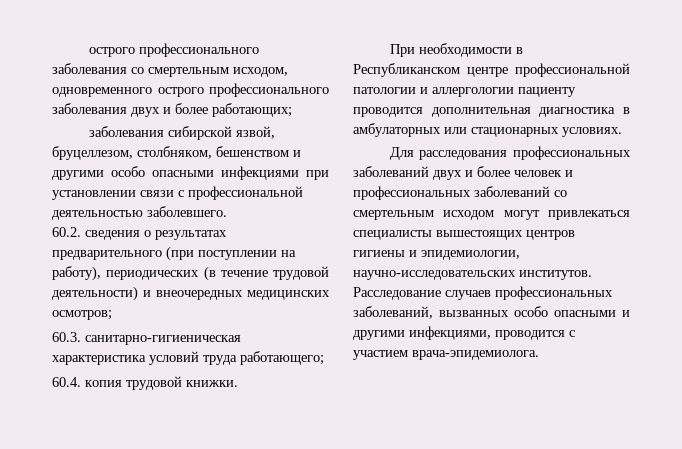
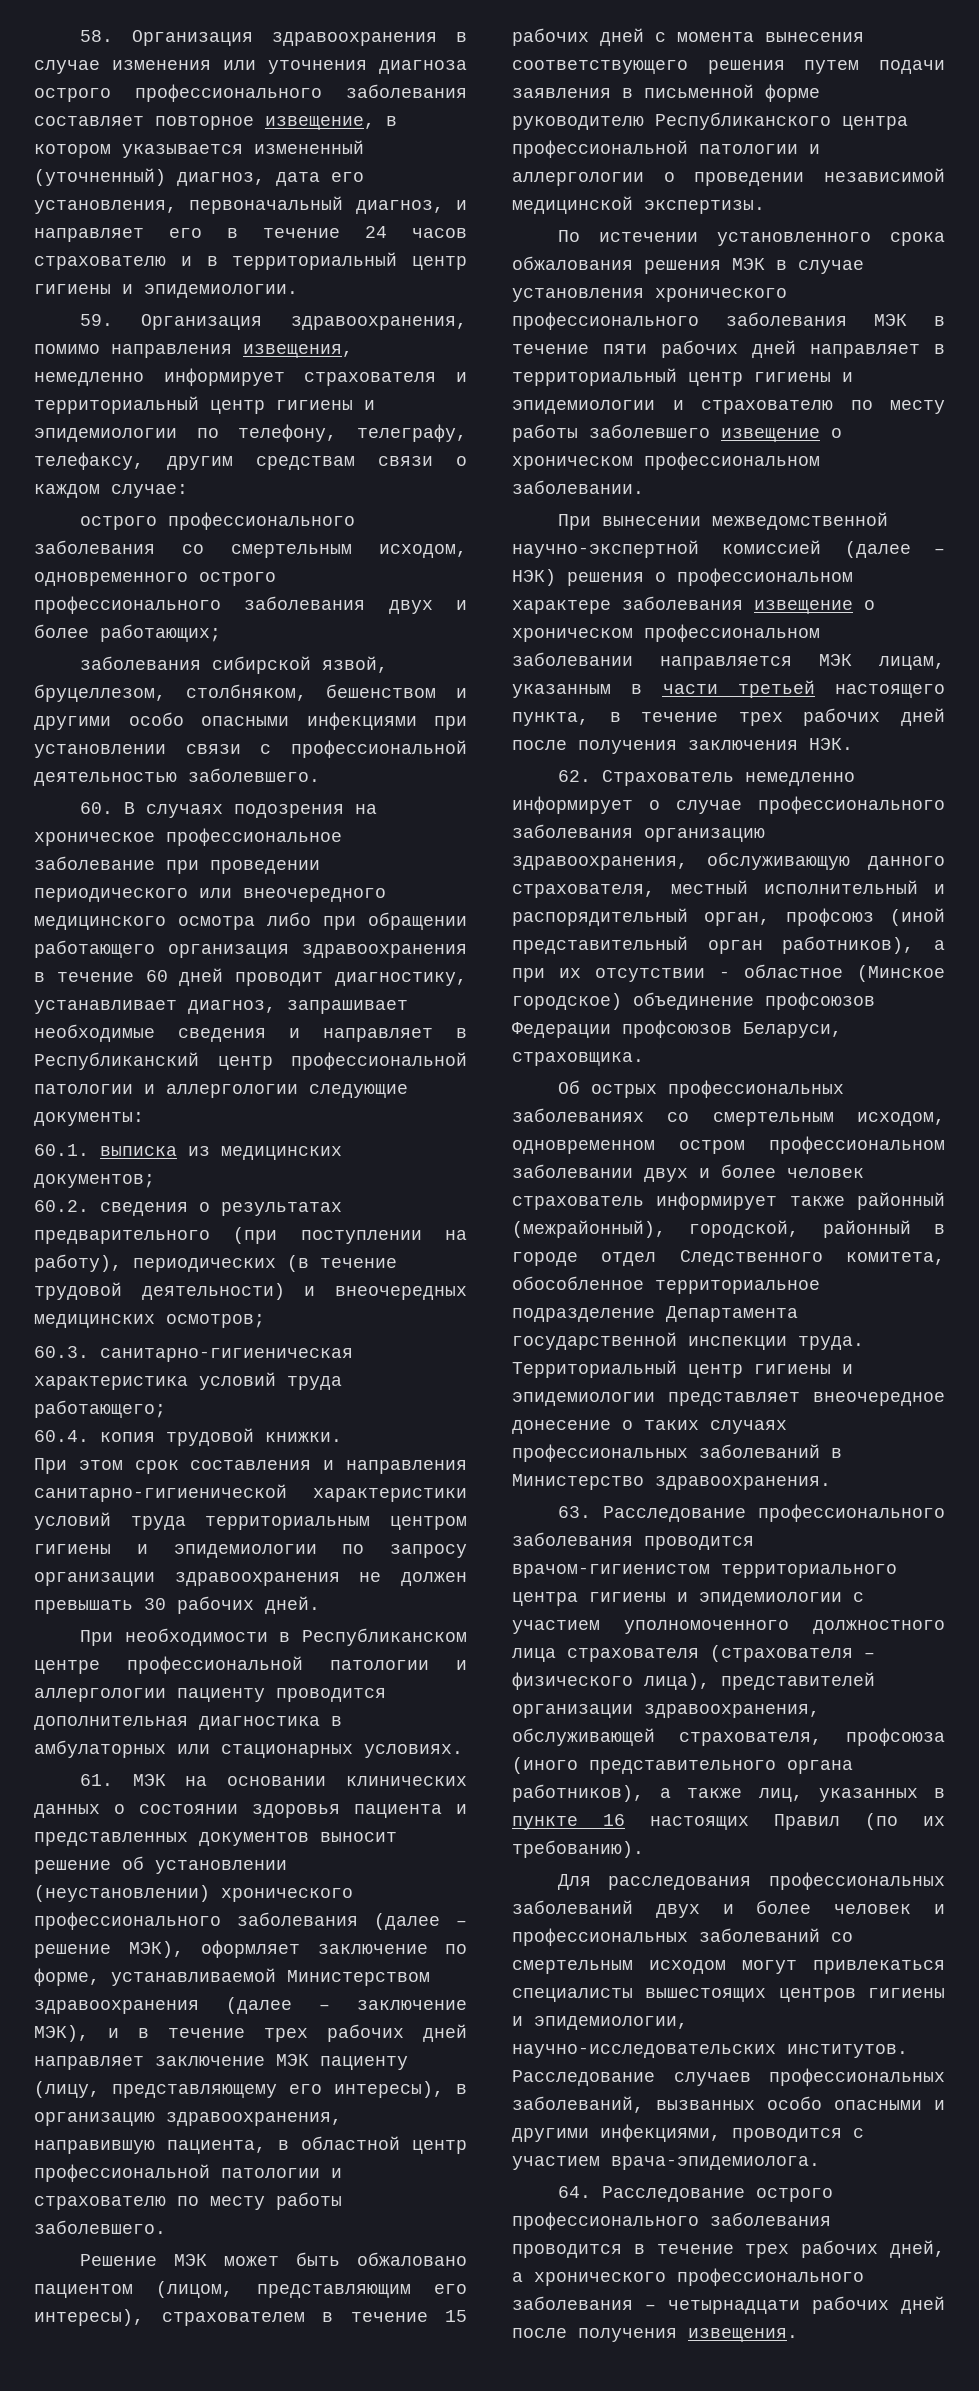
+ 58. Организация здравоохранения в случае изменения или уточнения диагноза острого профессионального заболевания составляет повторное извещение, в котором указывается измененный (уточненный) диагноз, дата его установления, первоначальный диагноз, и направляет его в течение 24 часов страхователю и в территориальный центр гигиены и эпидемиологии.
+ 59. Организация здравоохранения, помимо направления извещения, немедленно информирует страхователя и территориальный центр гигиены и эпидемиологии по телефону, телеграфу, телефаксу, другим средствам связи о каждом случае:
+ 60. В случаях подозрения на хроническое профессиональное заболевание при проведении периодического или внеочередного медицинского осмотра либо при обращении работающего организация здравоохранения в течение 60 дней проводит диагностику, устанавливает диагноз, запрашивает необходимые сведения и направляет в Республиканский центр профессиональной патологии и аллергологии следующие документы:
+ 60.1. выписка из медицинских документов;
+ При этом срок составления и направления санитарно-гигиенической характеристики условий труда территориальным центром гигиены и эпидемиологии по запросу организации здравоохранения не должен превышать 30 рабочих дней.
+ 61. МЭК на основании клинических данных о состоянии здоровья пациента и представленных документов выносит решение об установлении (неустановлении) хронического профессионального заболевания (далее – решение МЭК), оформляет заключение по форме, устанавливаемой Министерством здравоохранения (далее – заключение МЭК), и в течение трех рабочих дней направляет заключение МЭК пациенту (лицу, представляющему его интересы), в организацию здравоохранения, направившую пациента, в областной центр профессиональной патологии и страхователю по месту работы заболевшего.
+ Решение МЭК может быть обжаловано пациентом (лицом, представляющим его интересы), страхователем в течение 15 рабочих дней с момента вынесения соответствующего решения путем подачи заявления в письменной форме руководителю Республиканского центра профессиональной патологии и аллергологии о проведении независимой медицинской экспертизы.
+ По истечении установленного срока обжалования решения МЭК в случае установления хронического профессионального заболевания МЭК в течение пяти рабочих дней направляет в территориальный центр гигиены и эпидемиологии и страхователю по месту работы заболевшего извещение о хроническом профессиональном заболевании.
+ При вынесении межведомственной научно-экспертной комиссией (далее – НЭК) решения о профессиональном характере заболевания извещение о хроническом профессиональном заболевании направляется МЭК лицам, указанным в части третьей настоящего пункта, в течение трех рабочих дней после получения заключения НЭК.
+ 62. Страхователь немедленно информирует о случае профессионального заболевания организацию здравоохранения, обслуживающую данного страхователя, местный исполнительный и распорядительный орган, профсоюз (иной представительный орган работников), а при их отсутствии - областное (Минское городское) объединение профсоюзов Федерации профсоюзов Беларуси, страховщика.
+ Об острых профессиональных заболеваниях со смертельным исходом, одновременном остром профессиональном заболевании двух и более человек страхователь информирует также районный (межрайонный), городской, районный в городе отдел Следственного комитета, обособленное территориальное подразделение Департамента государственной инспекции труда. Территориальный центр гигиены и эпидемиологии представляет внеочередное донесение о таких случаях профессиональных заболеваний в Министерство здравоохранения.
+ 63. Расследование профессионального заболевания проводится врачом-гигиенистом территориального центра гигиены и эпидемиологии с участием уполномоченного должностного лица страхователя (страхователя – физического лица), представителей организации здравоохранения, обслуживающей страхователя, профсоюза (иного представительного органа работников), а также лиц, указанных в пункте 16 настоящих Правил (по их требованию).
+ 64. Расследование острого профессионального заболевания проводится в течение трех рабочих дней, а хронического профессионального заболевания – четырнадцати рабочих дней после получения извещения.

